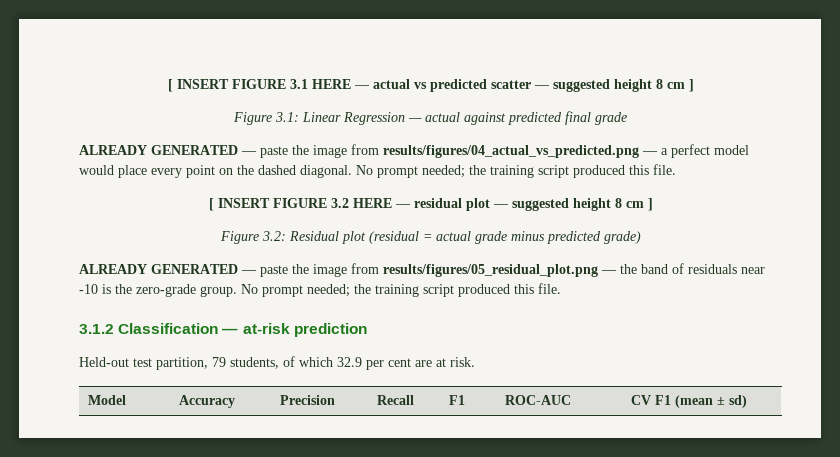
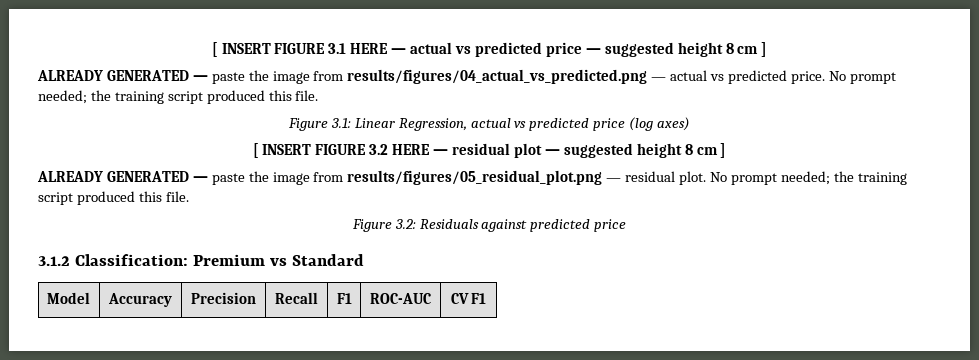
- [ INSERT FIGURE 3.1 HERE — actual vs predicted scatter — suggested height 8 cm ]
- Figure 3.1: Linear Regression — actual against predicted final grade
+ [ INSERT FIGURE 3.1 HERE — actual vs predicted price — suggested height 8 cm ]
- ALREADY GENERATED — paste the image from results/figures/04_actual_vs_predicted.png — a perfect model would place every point on the dashed diagonal. No prompt needed; the training script produced this file.
+ ALREADY GENERATED — paste the image from results/figures/04_actual_vs_predicted.png — actual vs predicted price. No prompt needed; the training script produced this file.
+ Figure 3.1: Linear Regression, actual vs predicted price (log axes)
- Figure 3.2: Residual plot (residual = actual grade minus predicted grade)
- ALREADY GENERATED — paste the image from results/figures/05_residual_plot.png — the band of residuals near -10 is the zero-grade group. No prompt needed; the training script produced this file.
- 3.1.2 Classification — at-risk prediction
- Held-out test partition, 79 students, of which 32.9 per cent are at risk.
+ ALREADY GENERATED — paste the image from results/figures/05_residual_plot.png — residual plot. No prompt needed; the training script produced this file.
+ Figure 3.2: Residuals against predicted price
+ 3.1.2 Classification: Premium vs Standard
- Model | Accuracy | Precision | Recall | F1 | ROC-AUC | CV F1 (mean ± sd)
+ Model | Accuracy | Precision | Recall | F1 | ROC-AUC | CV F1

